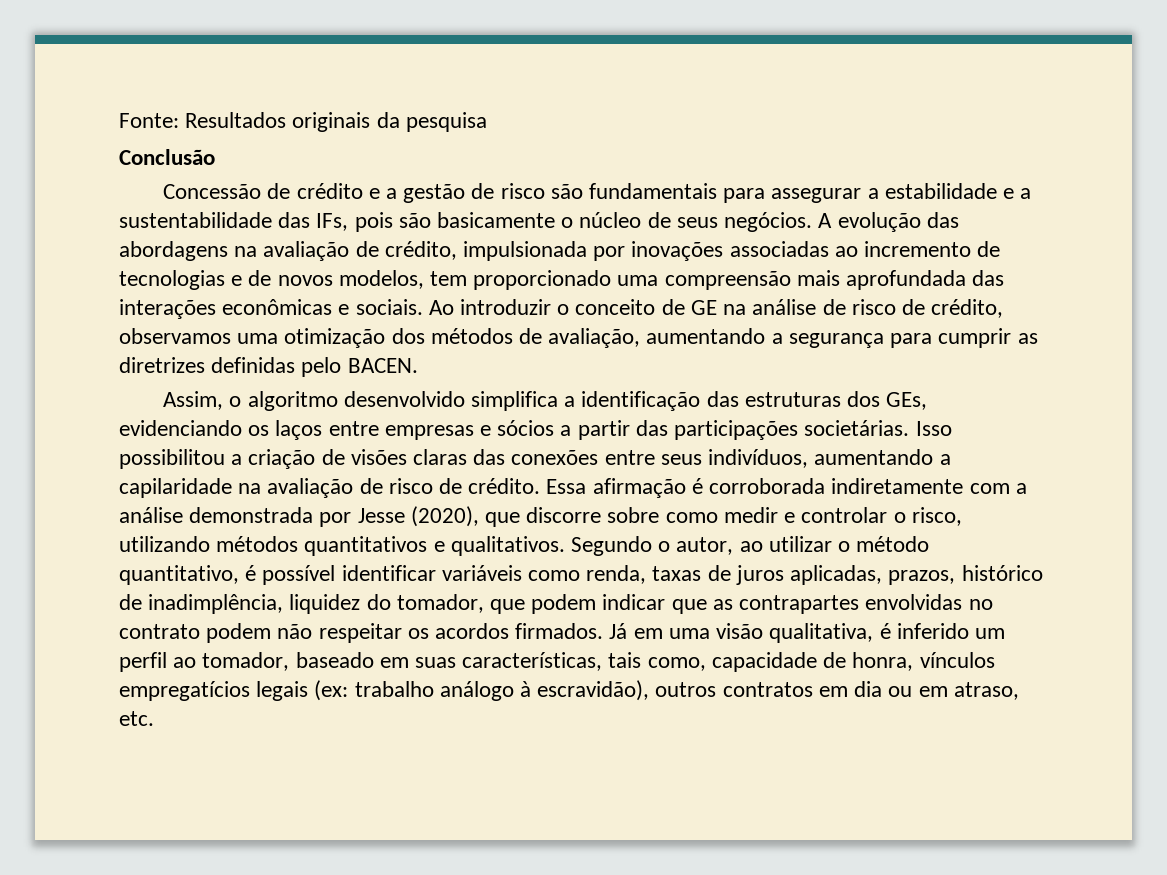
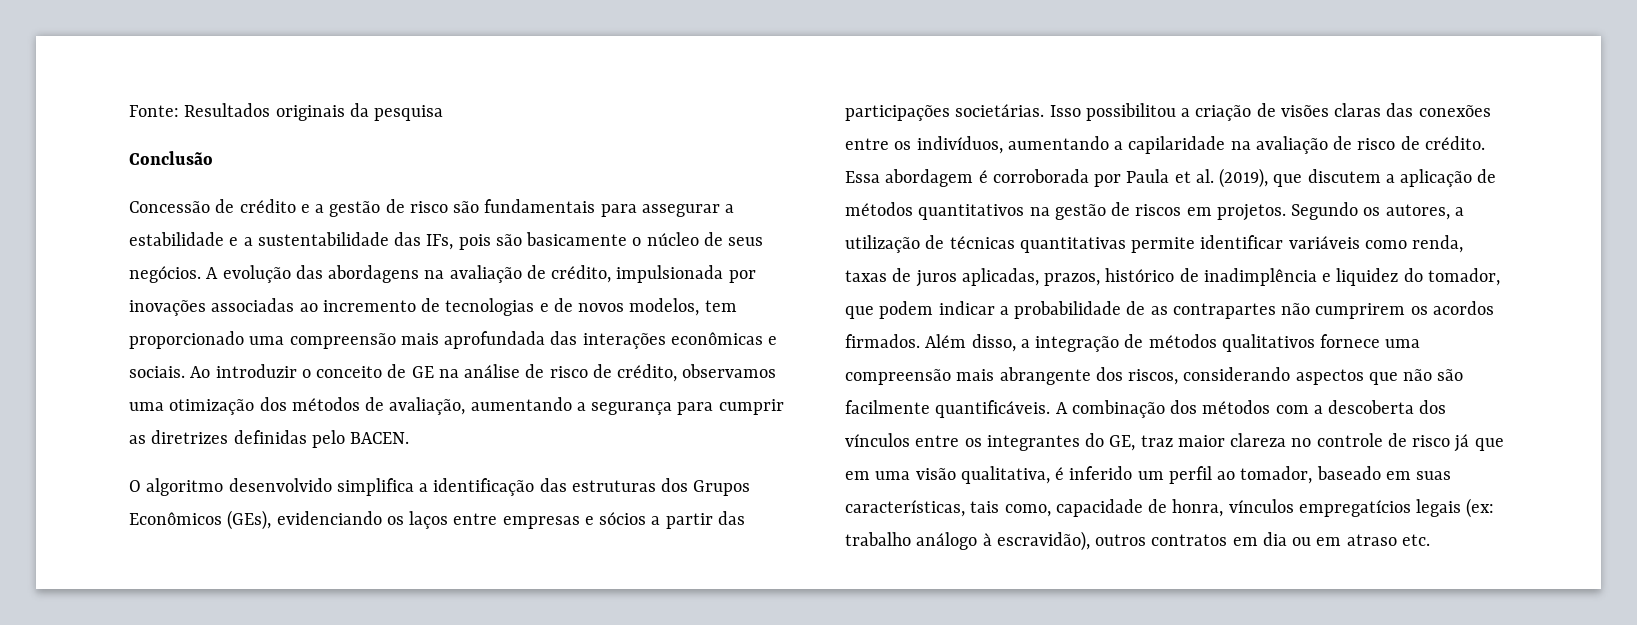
- Assim, o algoritmo desenvolvido simplifica a identificação das estruturas dos GEs, evidenciando os laços entre empresas e sócios a partir das participações societárias.
+ O algoritmo desenvolvido simplifica a identificação das estruturas dos Grupos Econômicos (GEs), evidenciando os laços entre empresas e sócios a partir das participações societárias.
- Isso possibilitou a criação de visões claras das conexões entre seus indivíduos, aumentando a capilaridade na avaliação de risco de crédito.
+ Isso possibilitou a criação de visões claras das conexões entre os indivíduos, aumentando a capilaridade na avaliação de risco de crédito.
- Essa afirmação é corroborada indiretamente com a análise demonstrada por Jesse (2020), que discorre sobre como medir e controlar o risco, utilizando métodos quantitativos e qualitativos. Segundo o autor, ao utilizar o método quantitativo, é possível identificar variáveis como renda, taxas de juros aplicadas, prazos, histórico de inadimplência, liquidez do tomador, que podem indicar que as contrapartes envolvidas no contrato podem não respeitar os acordos firmados. Já em uma visão qualitativa, é inferido um perfil ao tomador, baseado em suas características, tais como, capacidade de honra, vínculos empregatícios legais (ex: trabalho análogo à escravidão), outros contratos em dia ou em atraso, etc.
+ Essa abordagem é corroborada por Paula et al. (2019), que discutem a aplicação de métodos quantitativos na gestão de riscos em projetos. Segundo os autores, a utilização de técnicas quantitativas permite identificar variáveis como renda, taxas de juros aplicadas, prazos, histórico de inadimplência e liquidez do tomador, que podem indicar a probabilidade de as contrapartes não cumprirem os acordos firmados. Além disso, a integração de métodos qualitativos fornece uma compreensão mais abrangente dos riscos, considerando aspectos que não são facilmente quantificáveis. A combinação dos métodos com a descoberta dos vínculos entre os integrantes do GE, traz maior clareza no controle de risco já que em uma visão qualitativa, é inferido um perfil ao tomador, baseado em suas características, tais como, capacidade de honra, vínculos empregatícios legais (ex: trabalho análogo à escravidão), outros contratos em dia ou em atraso etc.

